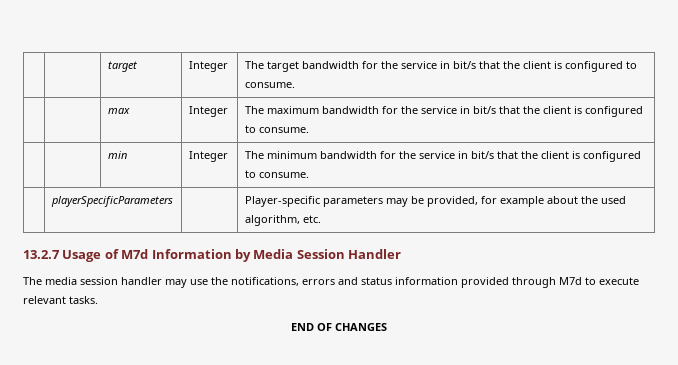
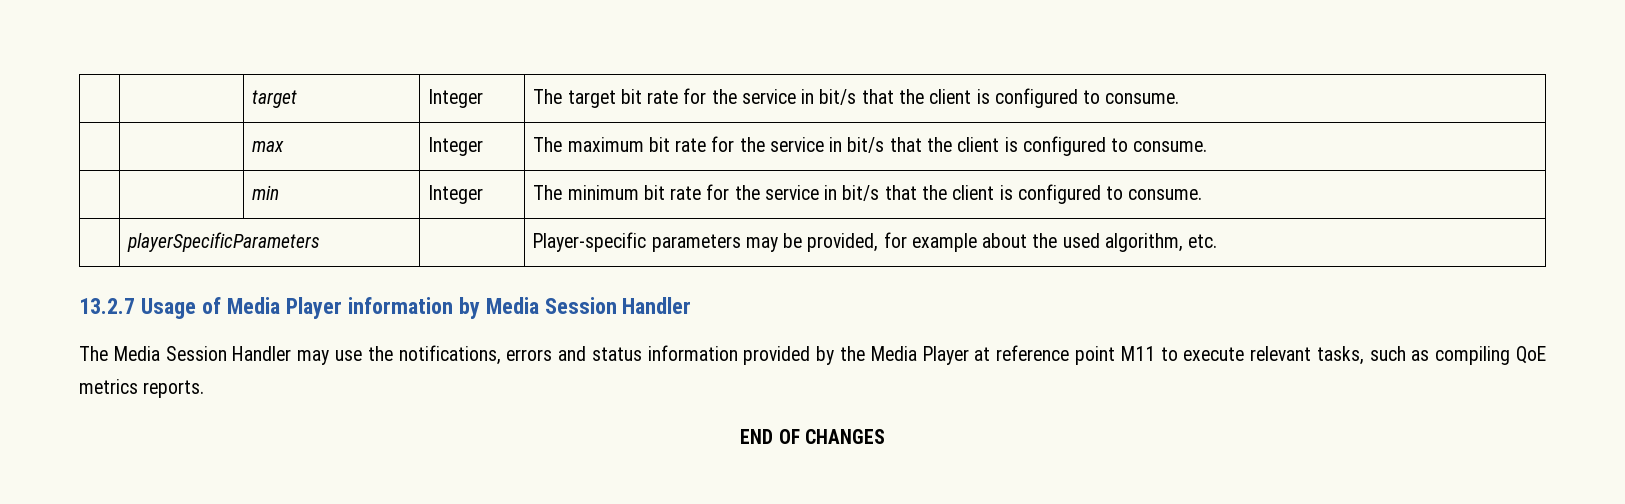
- | | target | Integer | The target bandwidth for the service in bit/s that the client is configured to consume.
+ | | target | Integer | The target bit rate for the service in bit/s that the client is configured to consume.
- | | max | Integer | The maximum bandwidth for the service in bit/s that the client is configured to consume.
+ | | max | Integer | The maximum bit rate for the service in bit/s that the client is configured to consume.
- | | min | Integer | The minimum bandwidth for the service in bit/s that the client is configured to consume.
+ | | min | Integer | The minimum bit rate for the service in bit/s that the client is configured to consume.
- 13.2.7 Usage of M7d Information by Media Session Handler
+ 13.2.7 Usage of Media Player information by Media Session Handler
- The media session handler may use the notifications, errors and status information provided through M7d to execute relevant tasks.
+ The Media Session Handler may use the notifications, errors and status information provided by the Media Player at reference point M11 to execute relevant tasks, such as compiling QoE metrics reports.

